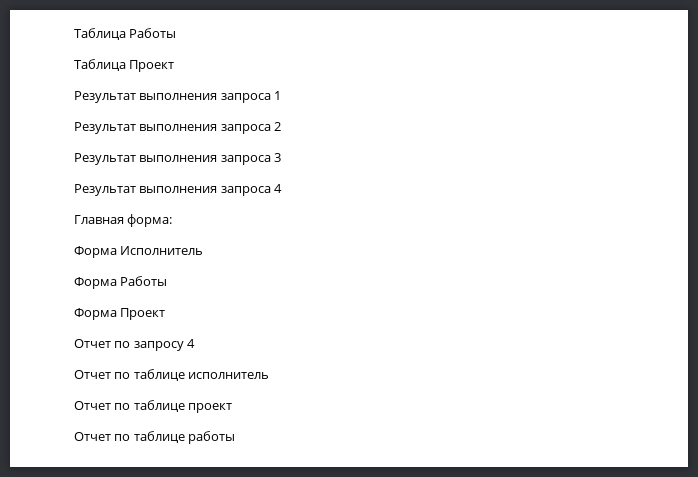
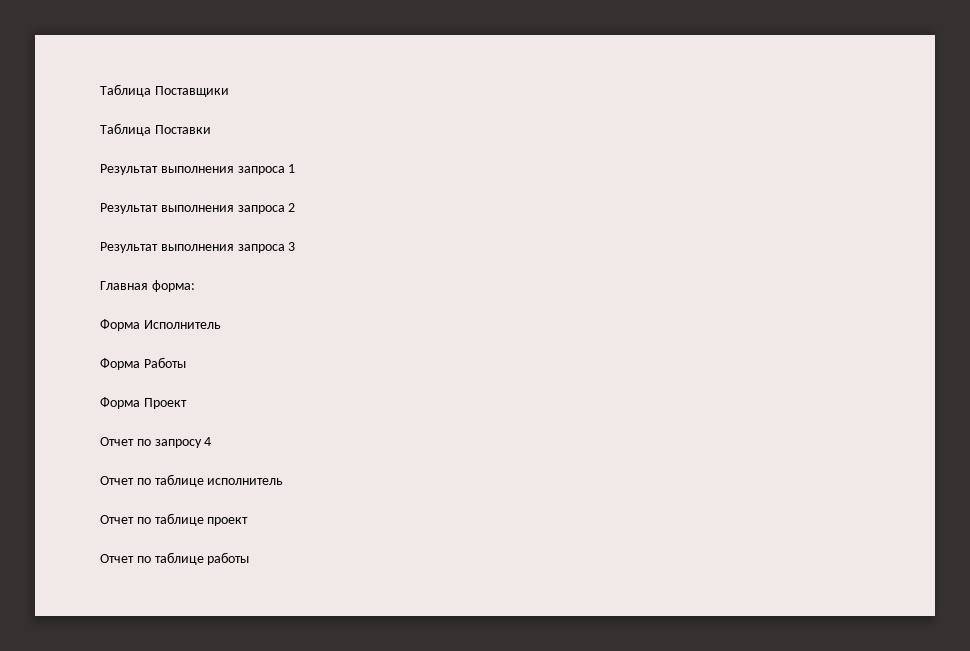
- Таблица Работы
- Таблица Проект
+ Таблица Поставщики
+ Таблица Поставки
- Результат выполнения запроса 4

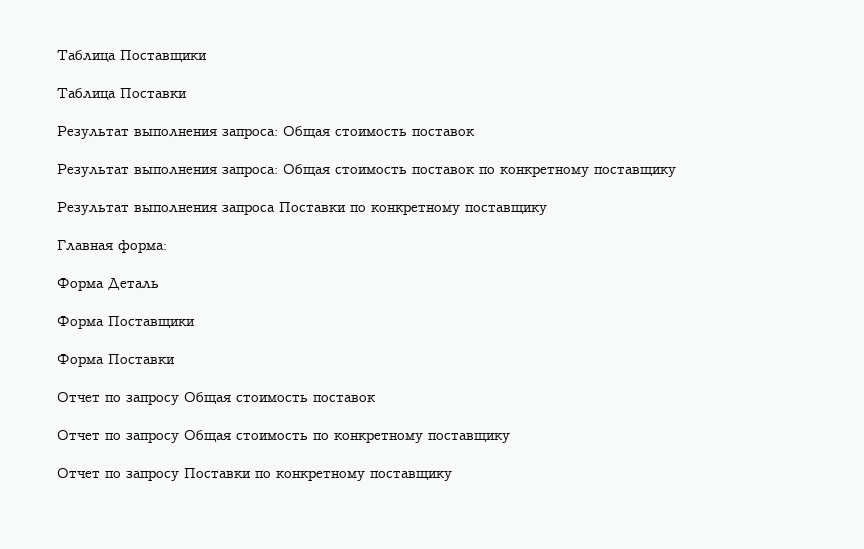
  Таблица Поставки
- Результат выполнения запроса 1
- Результат выполнения запроса 2
- Результат выполнения запроса 3
+ Результат выполнения запроса: Общая стоимость поставок
+ Результат выполнения запроса: Общая стоимость поставок по конкретному поставщику
+ Результат выполнения запроса Поставки по конкретному поставщику
- Форма Исполнитель
- Форма Работы
- Форма Проект
- Отчет по запросу 4
- Отчет по таблице исполнитель
- Отчет по таблице проект
- Отчет по таблице работы
+ Форма Деталь
+ Форма Поставщики
+ Форма Поставки
+ Отчет по запросу Общая стоимость поставок
+ Отчет по запросу Общая стоимость по конкретному поставщику
+ Отчет по запросу Поставки по конкретному поставщику

